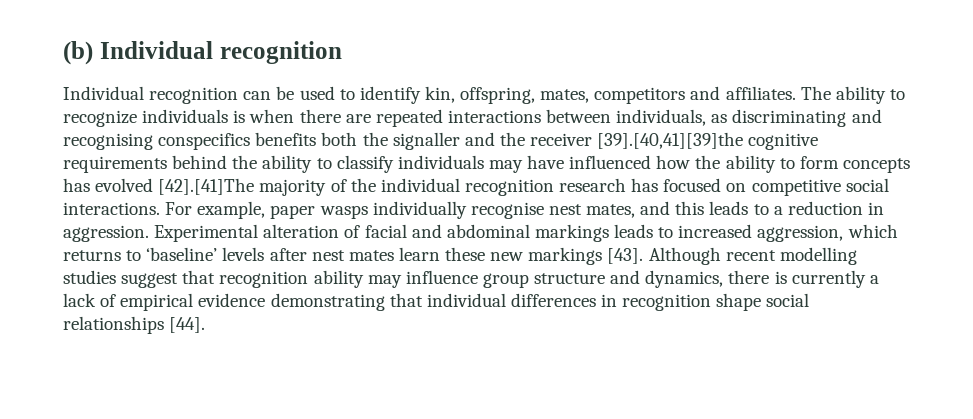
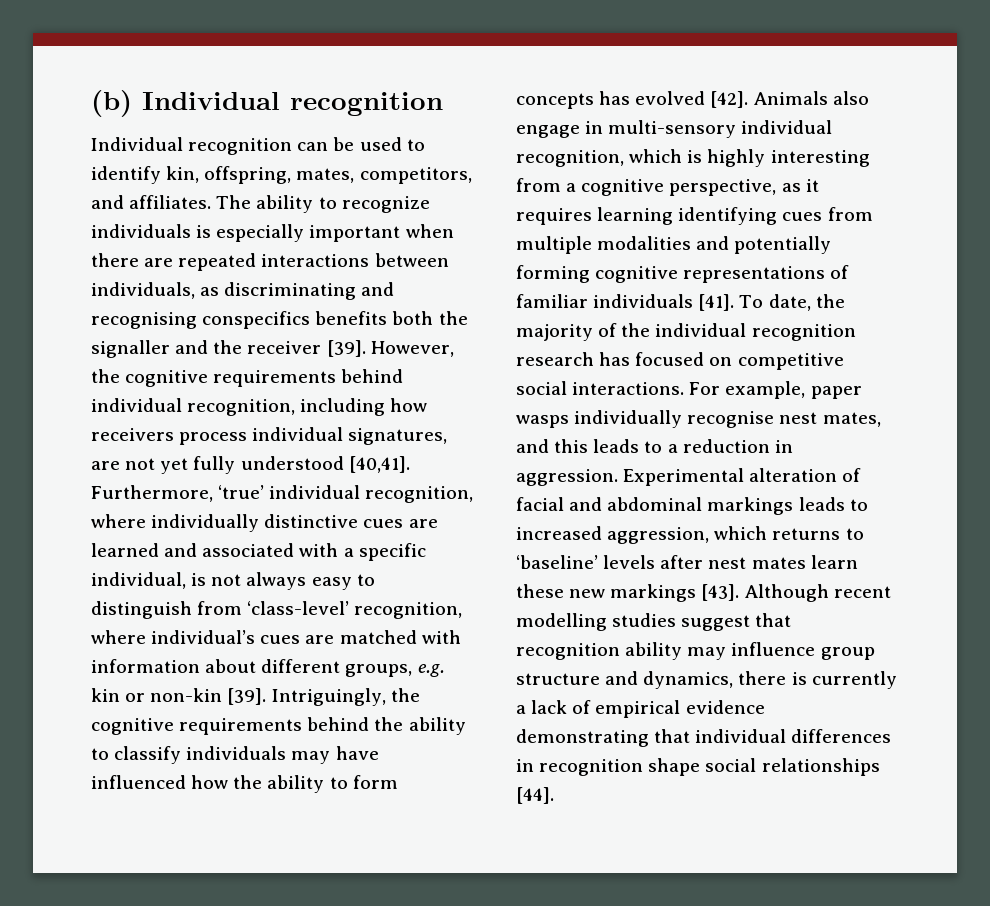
- Individual recognition can be used to identify kin, offspring, mates, competitors and affiliates.
+ Individual recognition can be used to identify kin, offspring, mates, competitors, and affiliates.
- The ability to recognize individuals is when there are repeated interactions between individuals, as discriminating and recognising conspecifics benefits both the signaller and the receiver [39].[40,41][39]the cognitive requirements behind the ability to classify individuals may have influenced how the ability to form concepts has evolved [42].[41]The majority of the individual recognition research has focused on competitive social interactions.
+ The ability to recognize individuals is especially important when there are repeated interactions between individuals, as discriminating and recognising conspecifics benefits both the signaller and the receiver [39]. However, the cognitive requirements behind individual recognition, including how receivers process individual signatures, are not yet fully understood [40,41]. Furthermore, ‘true’ individual recognition, where individually distinctive cues are learned and associated with a specific individual, is not always easy to distinguish from ‘class-level’ recognition, where individual’s cues are matched with information about different groups, e.g. kin or non-kin [39]. Intriguingly, the cognitive requirements behind the ability to classify individuals may have influenced how the ability to form concepts has evolved [42]. Animals also engage in multi-sensory individual recognition, which is highly interesting from a cognitive perspective, as it requires learning identifying cues from multiple modalities and potentially forming cognitive representations of familiar individuals [41]. To date, the majority of the individual recognition research has focused on competitive social interactions.

